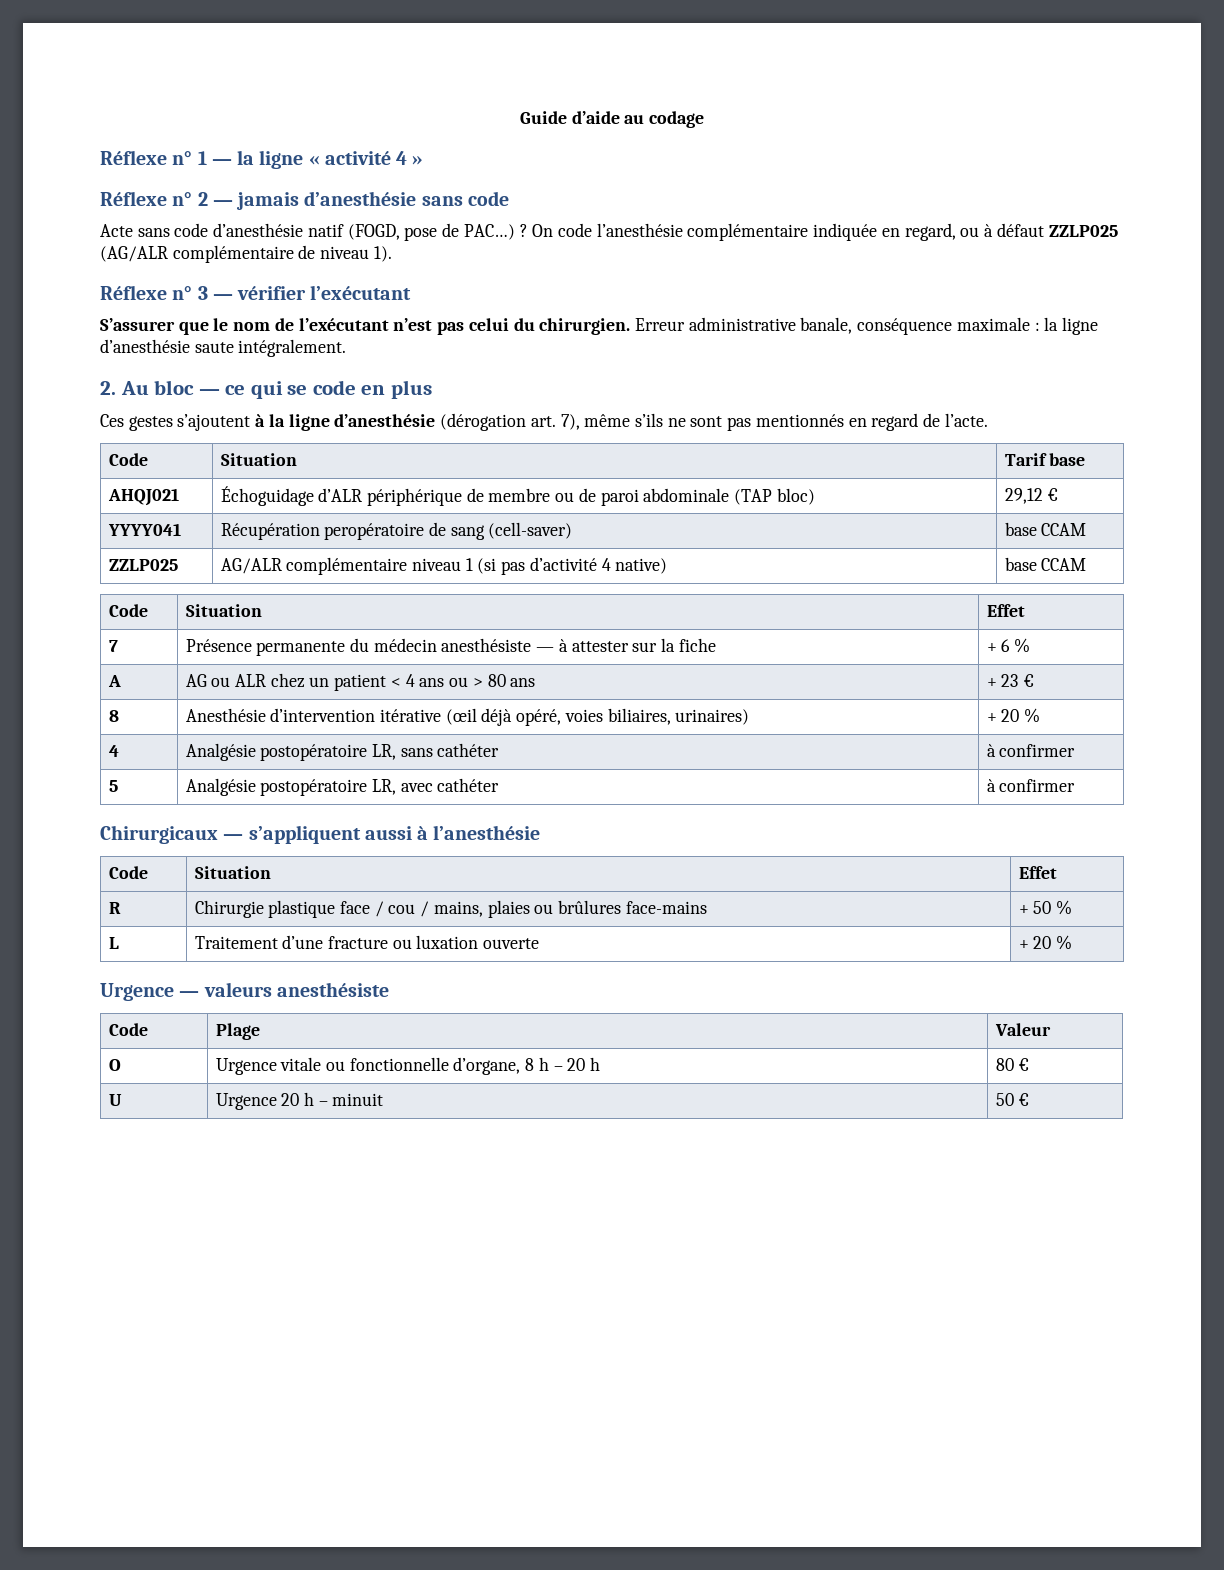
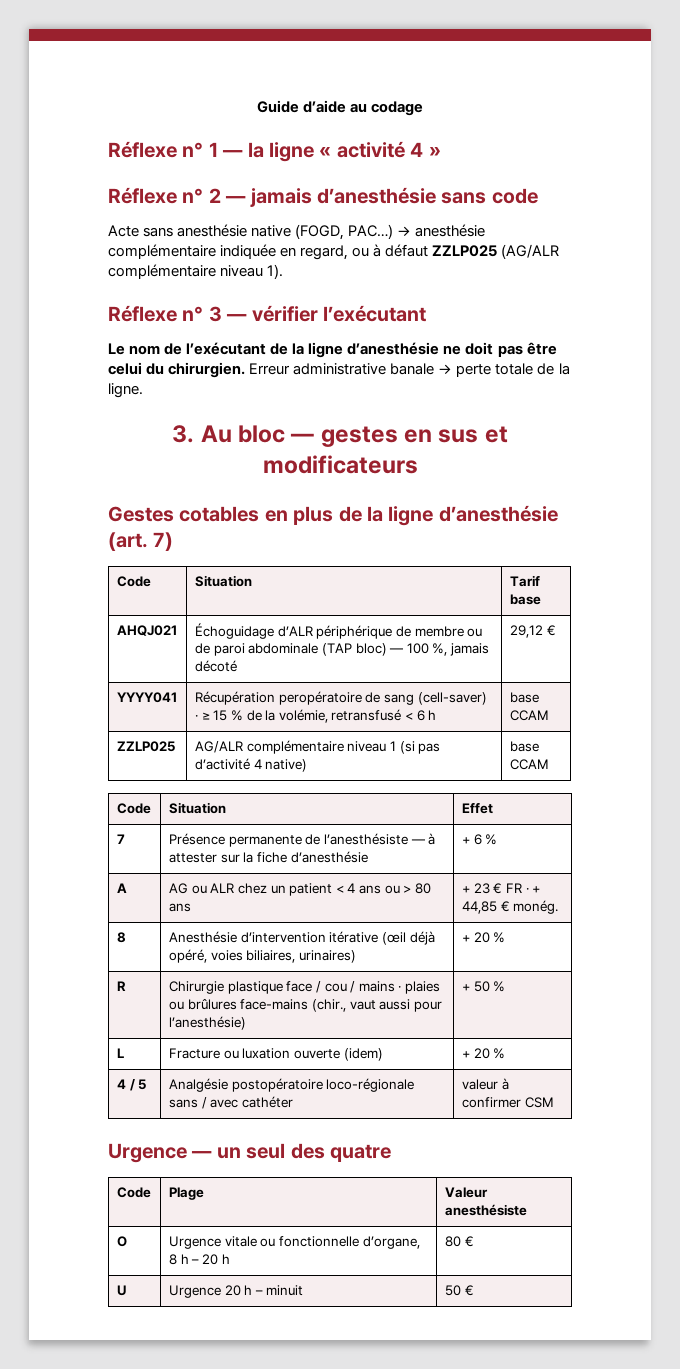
- Acte sans code d’anesthésie natif (FOGD, pose de PAC…) ? On code l’anesthésie complémentaire indiquée en regard, ou à défaut ZZLP025 (AG/ALR complémentaire de niveau 1).
+ Acte sans anesthésie native (FOGD, PAC…) → anesthésie complémentaire indiquée en regard, ou à défaut ZZLP025 (AG/ALR complémentaire niveau 1).
- S’assurer que le nom de l’exécutant n’est pas celui du chirurgien.
+ Le nom de l’exécutant de la ligne d’anesthésie ne doit pas être celui du chirurgien.
- Erreur administrative banale, conséquence maximale : la ligne d’anesthésie saute intégralement.
- 2. Au bloc — ce qui se code en plus
- Ces gestes s’ajoutent à la ligne d’anesthésie (dérogation art. 7), même s’ils ne sont pas mentionnés en regard de l’acte.
+ Erreur administrative banale → perte totale de la ligne.
+ 3. Au bloc — gestes en sus et modificateurs
+ Gestes cotables en plus de la ligne d’anesthésie (art. 7)
- AHQJ021 | Échoguidage d’ALR périphérique de membre ou de paroi abdominale (TAP bloc) | 29,12 €
+ AHQJ021 | Échoguidage d’ALR périphérique de membre ou de paroi abdominale (TAP bloc) — 100 %, jamais décoté | 29,12 €
- YYYY041 | Récupération peropératoire de sang (cell-saver) | base CCAM
+ YYYY041 | Récupération peropératoire de sang (cell-saver) · ≥ 15 % de la volémie, retransfusé < 6 h | base CCAM
- 7 | Présence permanente du médecin anesthésiste — à attester sur la fiche | + 6 %
+ 7 | Présence permanente de l’anesthésiste — à attester sur la fiche d’anesthésie | + 6 %
- A | AG ou ALR chez un patient < 4 ans ou > 80 ans | + 23 €
+ A | AG ou ALR chez un patient < 4 ans ou > 80 ans | + 23 € FR · + 44,85 € monég.
- 4 | Analgésie postopératoire LR, sans cathéter | à confirmer
- 5 | Analgésie postopératoire LR, avec cathéter | à confirmer
- Chirurgicaux — s’appliquent aussi à l’anesthésie
- Code | Situation | Effet
- R | Chirurgie plastique face / cou / mains, plaies ou brûlures face-mains | + 50 %
+ R | Chirurgie plastique face / cou / mains · plaies ou brûlures face-mains (chir., vaut aussi pour l’anesthésie) | + 50 %
- L | Traitement d’une fracture ou luxation ouverte | + 20 %
- Urgence — valeurs anesthésiste
+ L | Fracture ou luxation ouverte (idem) | + 20 %
+ 4 / 5 | Analgésie postopératoire loco-régionale sans / avec cathéter | valeur à confirmer CSM
+ Urgence — un seul des quatre
- Code | Plage | Valeur
+ Code | Plage | Valeur anesthésiste

